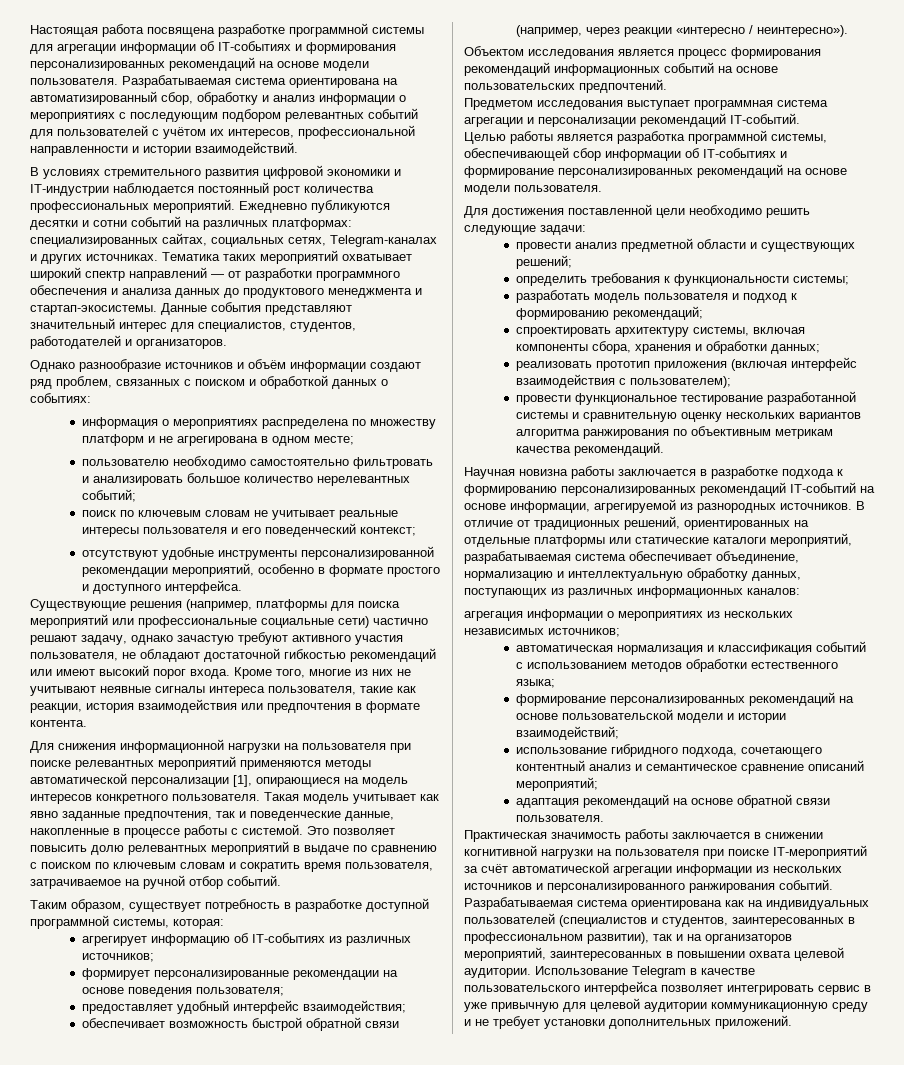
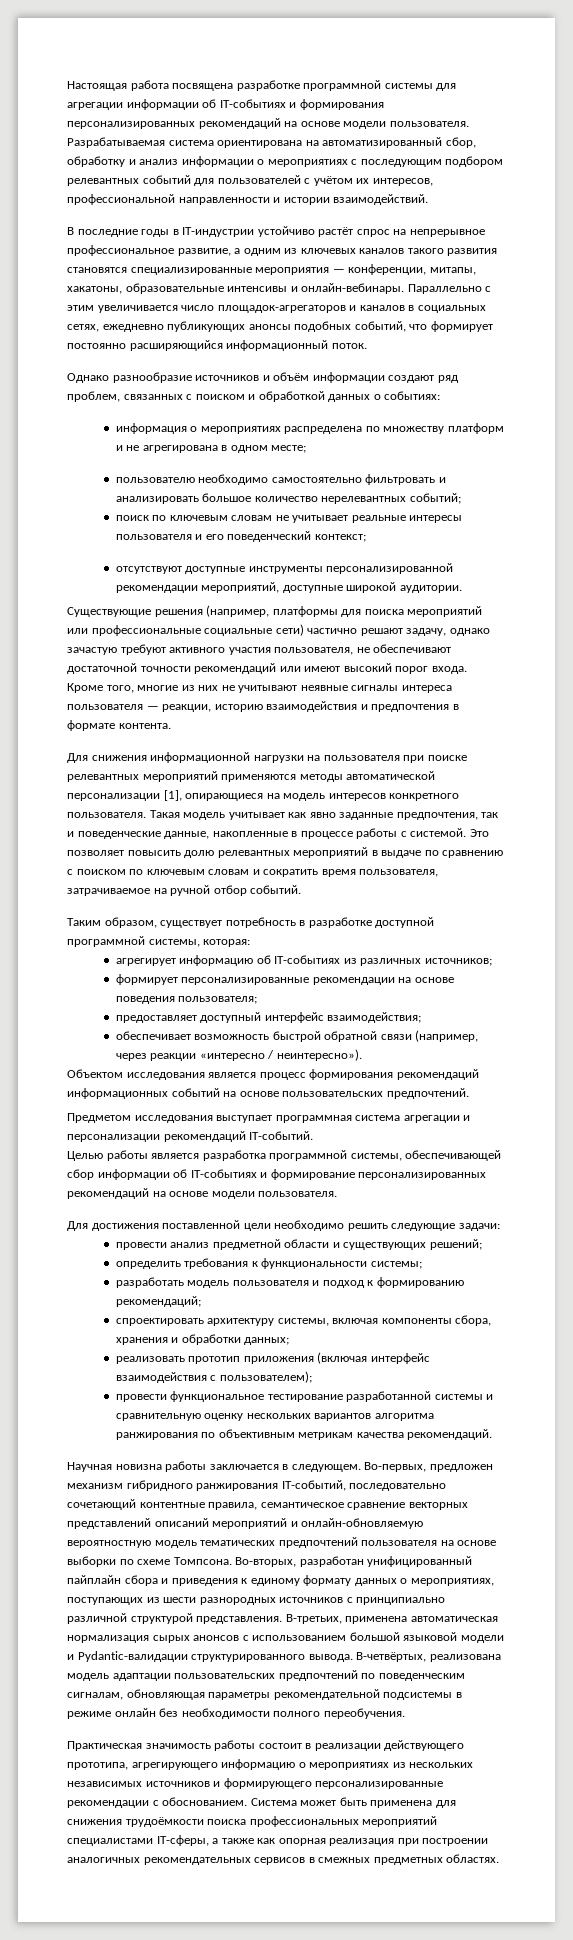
- В условиях стремительного развития цифровой экономики и IT-индустрии наблюдается постоянный рост количества профессиональных мероприятий. Ежедневно публикуются десятки и сотни событий на различных платформах: специализированных сайтах, социальных сетях, Telegram-каналах и других источниках. Тематика таких мероприятий охватывает широкий спектр направлений — от разработки программного обеспечения и анализа данных до продуктового менеджмента и стартап-экосистемы. Данные события представляют значительный интерес для специалистов, студентов, работодателей и организаторов.
+ В последние годы в IT-индустрии устойчиво растёт спрос на непрерывное профессиональное развитие, а одним из ключевых каналов такого развития становятся специализированные мероприятия — конференции, митапы, хакатоны, образовательные интенсивы и онлайн-вебинары. Параллельно с этим увеличивается число площадок-агрегаторов и каналов в социальных сетях, ежедневно публикующих анонсы подобных событий, что формирует постоянно расширяющийся информационный поток.
- отсутствуют удобные инструменты персонализированной рекомендации мероприятий, особенно в формате простого и доступного интерфейса.
+ отсутствуют доступные инструменты персонализированной рекомендации мероприятий, доступные широкой аудитории.
- Существующие решения (например, платформы для поиска мероприятий или профессиональные социальные сети) частично решают задачу, однако зачастую требуют активного участия пользователя, не обладают достаточной гибкостью рекомендаций или имеют высокий порог входа.
+ Существующие решения (например, платформы для поиска мероприятий или профессиональные социальные сети) частично решают задачу, однако зачастую требуют активного участия пользователя, не обеспечивают достаточной точности рекомендаций или имеют высокий порог входа.
- Кроме того, многие из них не учитывают неявные сигналы интереса пользователя, такие как реакции, история взаимодействия или предпочтения в формате контента.
+ Кроме того, многие из них не учитывают неявные сигналы интереса пользователя — реакции, историю взаимодействия и предпочтения в формате контента.
- предоставляет удобный интерфейс взаимодействия;
+ предоставляет доступный интерфейс взаимодействия;
- Научная новизна работы заключается в разработке подхода к формированию персонализированных рекомендаций IT-событий на основе информации, агрегируемой из разнородных источников. В отличие от традиционных решений, ориентированных на отдельные платформы или статические каталоги мероприятий, разрабатываемая система обеспечивает объединение, нормализацию и интеллектуальную обработку данных, поступающих из различных информационных каналов:
- агрегация информации о мероприятиях из нескольких независимых источников;
- автоматическая нормализация и классификация событий с использованием методов обработки естественного языка;
- формирование персонализированных рекомендаций на основе пользовательской модели и истории взаимодействий;
- использование гибридного подхода, сочетающего контентный анализ и семантическое сравнение описаний мероприятий;
- адаптация рекомендаций на основе обратной связи пользователя.
- Практическая значимость работы заключается в снижении когнитивной нагрузки на пользователя при поиске IT-мероприятий за счёт автоматической агрегации информации из нескольких источников и персонализированного ранжирования событий. Разрабатываемая система ориентирована как на индивидуальных пользователей (специалистов и студентов, заинтересованных в профессиональном развитии), так и на организаторов мероприятий, заинтересованных в повышении охвата целевой аудитории. Использование Telegram в качестве пользовательского интерфейса позволяет интегрировать сервис в уже привычную для целевой аудитории коммуникационную среду и не требует установки дополнительных приложений.
+ Научная новизна работы заключается в следующем. Во-первых, предложен механизм гибридного ранжирования IT-событий, последовательно сочетающий контентные правила, семантическое сравнение векторных представлений описаний мероприятий и онлайн-обновляемую вероятностную модель тематических предпочтений пользователя на основе выборки по схеме Томпсона. Во-вторых, разработан унифицированный пайплайн сбора и приведения к единому формату данных о мероприятиях, поступающих из шести разнородных источников с принципиально различной структурой представления. В-третьих, применена автоматическая нормализация сырых анонсов с использованием большой языковой модели и Pydantic-валидации структурированного вывода. В-четвёртых, реализована модель адаптации пользовательских предпочтений по поведенческим сигналам, обновляющая параметры рекомендательной подсистемы в режиме онлайн без необходимости полного переобучения.
+ Практическая значимость работы состоит в реализации действующего прототипа, агрегирующего информацию о мероприятиях из нескольких независимых источников и формирующего персонализированные рекомендации с обоснованием. Система может быть применена для снижения трудоёмкости поиска профессиональных мероприятий специалистами IT-сферы, а также как опорная реализация при построении аналогичных рекомендательных сервисов в смежных предметных областях.

